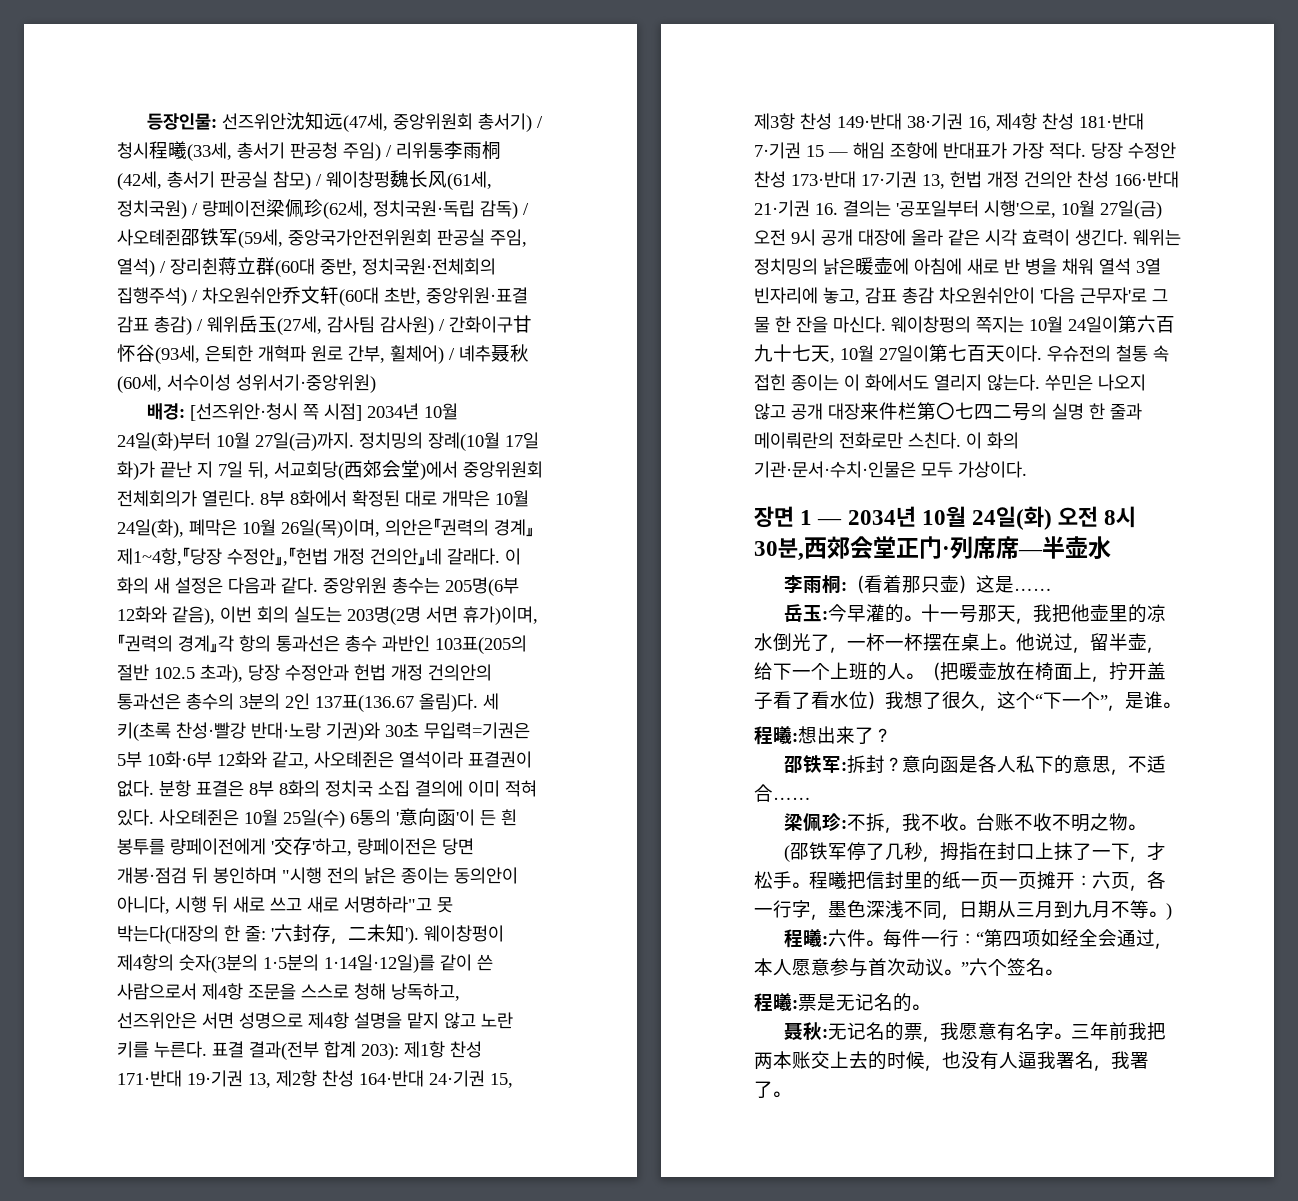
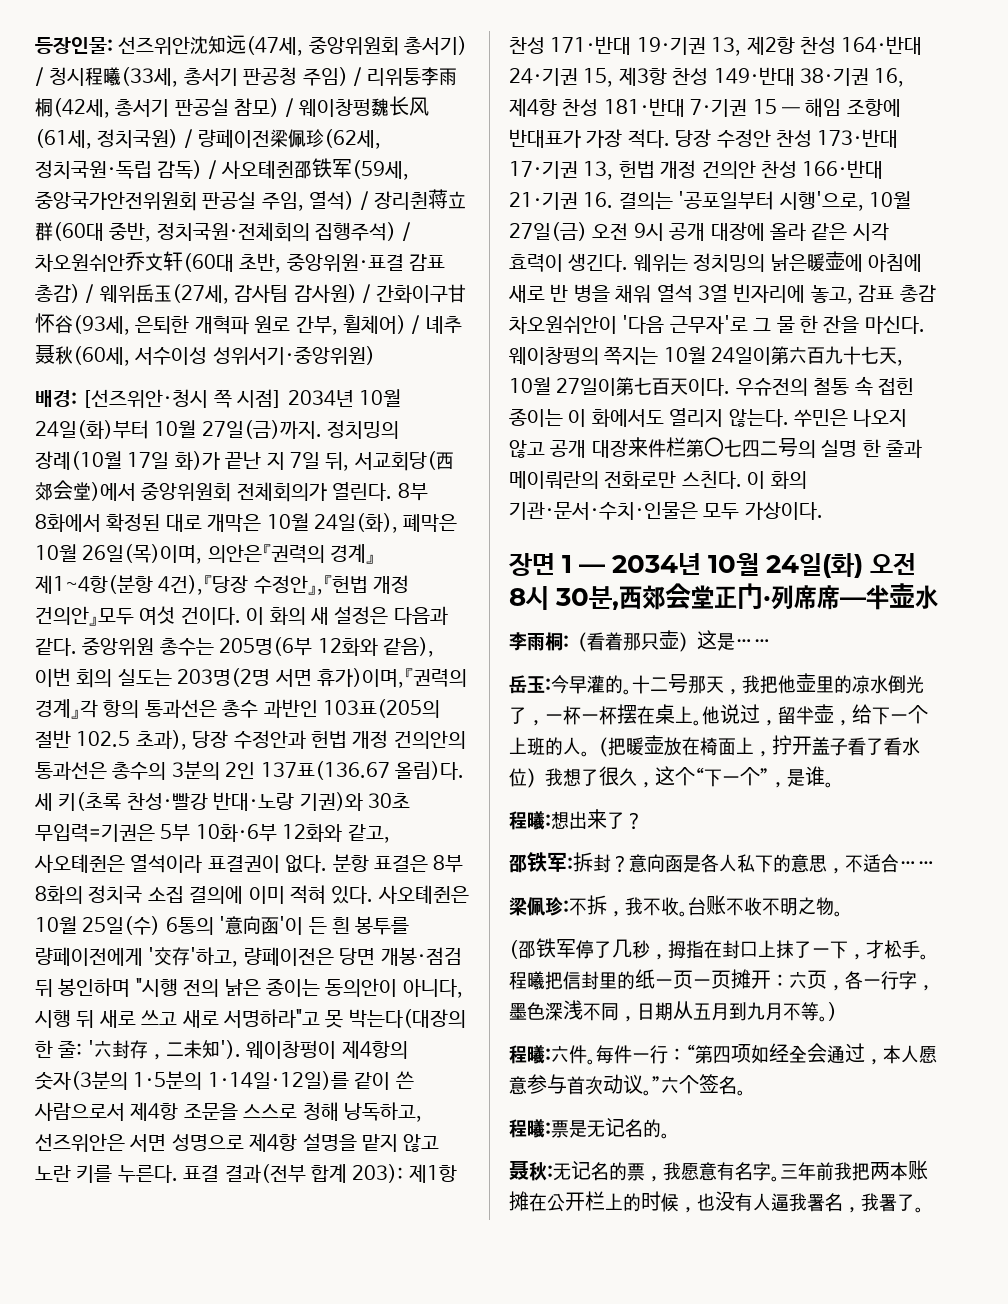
- 8부 8화에서 확정된 대로 개막은 10월 24일(화), 폐막은 10월 26일(목)이며, 의안은『권력의 경계』제1~4항,『당장 수정안』,『헌법 개정 건의안』네 갈래다.
+ 8부 8화에서 확정된 대로 개막은 10월 24일(화), 폐막은 10월 26일(목)이며, 의안은『권력의 경계』제1~4항(분항 4건),『당장 수정안』,『헌법 개정 건의안』모두 여섯 건이다.
- 十一号那天，我把他壶里的凉水倒光了，一杯一杯摆在桌上。
+ 十二号那天，我把他壶里的凉水倒光了，一杯一杯摆在桌上。
- 程曦把信封里的纸一页一页摊开：六页，各一行字，墨色深浅不同，日期从三月到九月不等。)
+ 程曦把信封里的纸一页一页摊开：六页，各一行字，墨色深浅不同，日期从五月到九月不等。)
- 三年前我把两本账交上去的时候，也没有人逼我署名，我署了。
+ 三年前我把两本账摊在公开栏上的时候，也没有人逼我署名，我署了。

